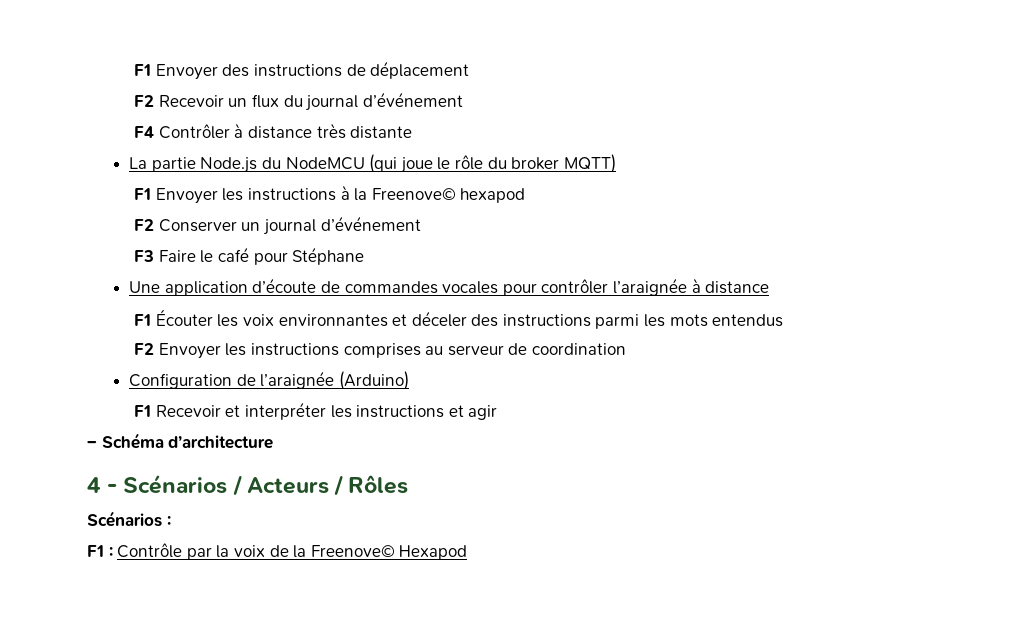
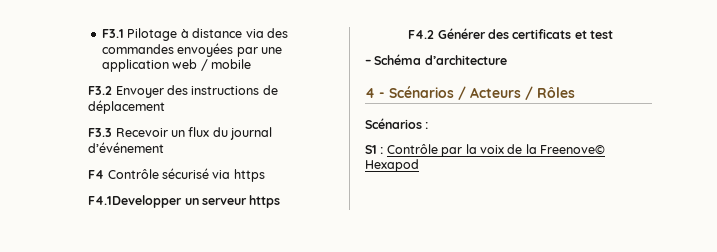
- F1 Envoyer des instructions de déplacement
+ F3.1 Pilotage à distance via des commandes envoyées par une application web / mobile
+ F3.2 Envoyer des instructions de déplacement
- F2 Recevoir un flux du journal d’événement
+ F3.3 Recevoir un flux du journal d’événement
- F4 Contrôler à distance très distante
- La partie Node.js du NodeMCU (qui joue le rôle du broker MQTT)
- F1 Envoyer les instructions à la Freenove© hexapod
- F2 Conserver un journal d’événement
- F3 Faire le café pour Stéphane
- Une application d’écoute de commandes vocales pour contrôler l’araignée à distance
- F1 Écouter les voix environnantes et déceler des instructions parmi les mots entendus
- F2 Envoyer les instructions comprises au serveur de coordination
- Configuration de l’araignée (Arduino)
- F1 Recevoir et interpréter les instructions et agir
+ F4 Contrôle sécurisé via https
+ F4.1Developper un serveur https
+ F4.2 Générer des certificats et test
- F1 : Contrôle par la voix de la Freenove© Hexapod
+ S1 : Contrôle par la voix de la Freenove© Hexapod

